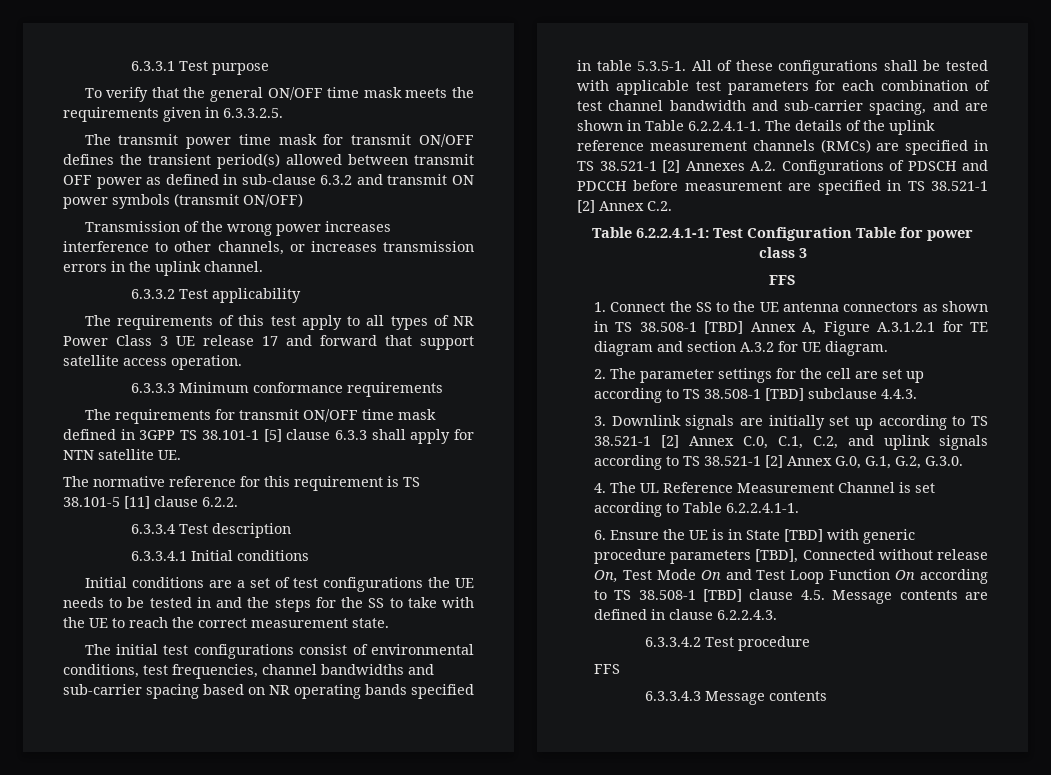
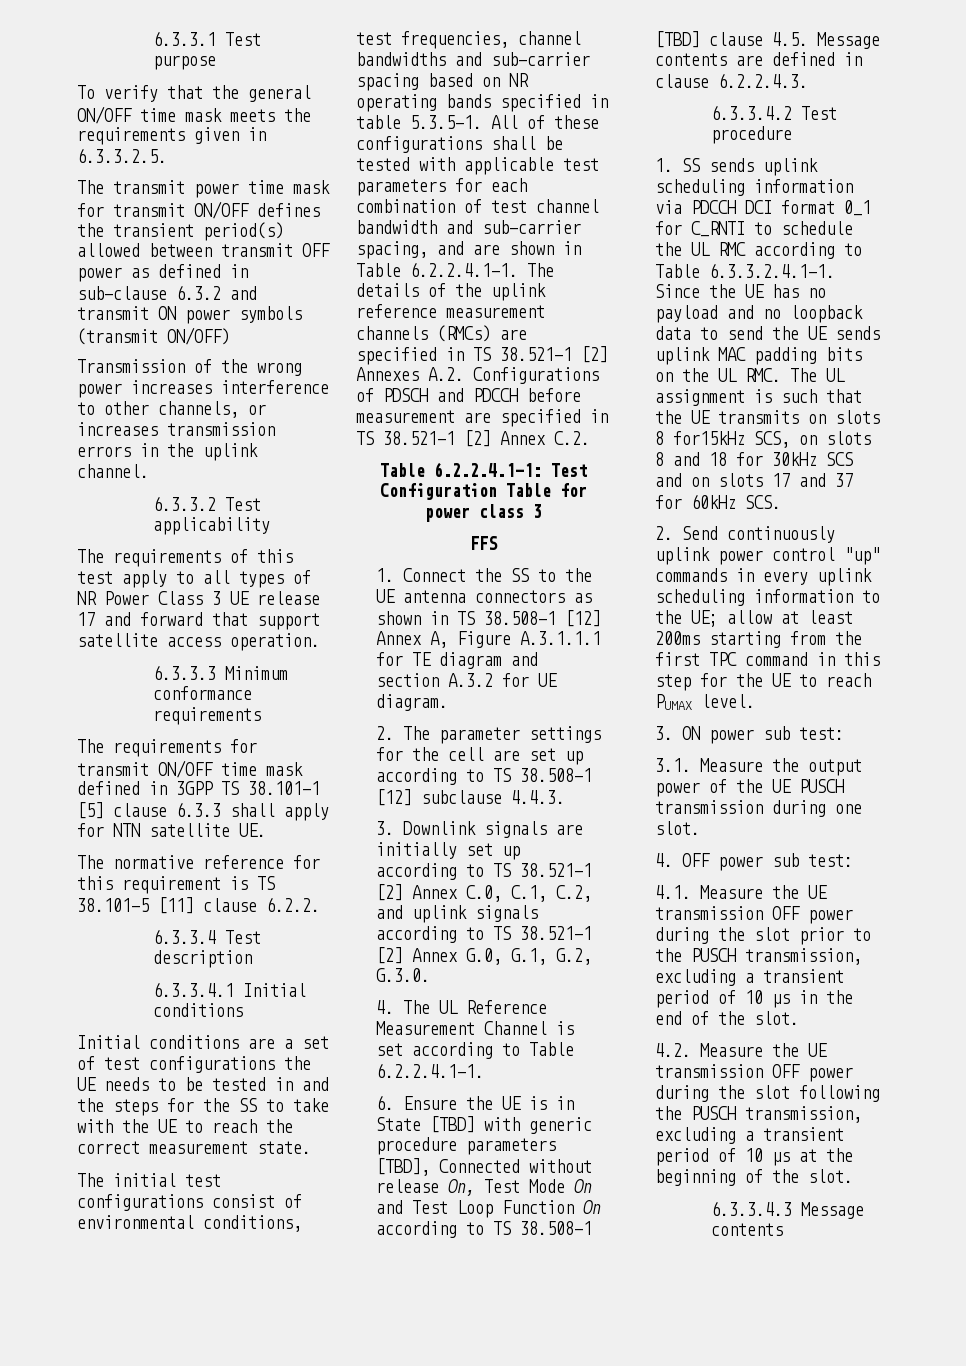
- 1. Connect the SS to the UE antenna connectors as shown in TS 38.508-1 [TBD] Annex A, Figure A.3.1.2.1 for TE diagram and section A.3.2 for UE diagram.
+ 1. Connect the SS to the UE antenna connectors as shown in TS 38.508-1 [12] Annex A, Figure A.3.1.1.1 for TE diagram and section A.3.2 for UE diagram.
- 2. The parameter settings for the cell are set up according to TS 38.508-1 [TBD] subclause 4.4.3.
+ 2. The parameter settings for the cell are set up according to TS 38.508-1 [12] subclause 4.4.3.
  6.3.3.4.2 Test procedure
- FFS
+ 1. SS sends uplink scheduling information via PDCCH DCI format 0_1 for C_RNTI to schedule the UL RMC according to Table 6.3.3.2.4.1-1. Since the UE has no payload and no loopback data to send the UE sends uplink MAC padding bits on the UL RMC. The UL assignment is such that the UE transmits on slots 8 for15kHz SCS, on slots 8 and 18 for 30kHz SCS and on slots 17 and 37 for 60kHz SCS.
+ 2. Send continuously uplink power control "up" commands in every uplink scheduling information to the UE; allow at least 200ms starting from the first TPC command in this step for the UE to reach PUMAX level.
+ 3. ON power sub test:
+ 3.1. Measure the output power of the UE PUSCH transmission during one slot.
+ 4. OFF power sub test:
+ 4.1. Measure the UE transmission OFF power during the slot prior to the PUSCH transmission, excluding a transient period of 10 µs in the end of the slot.
+ 4.2. Measure the UE transmission OFF power during the slot following the PUSCH transmission, excluding a transient period of 10 µs at the beginning of the slot.

